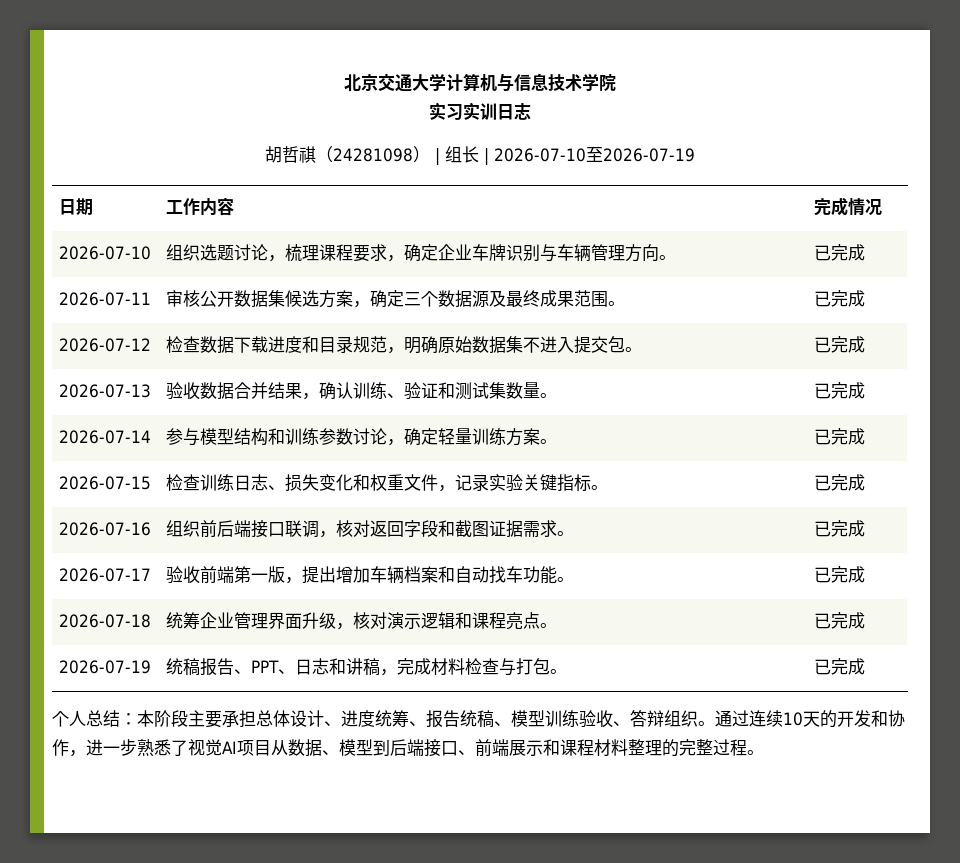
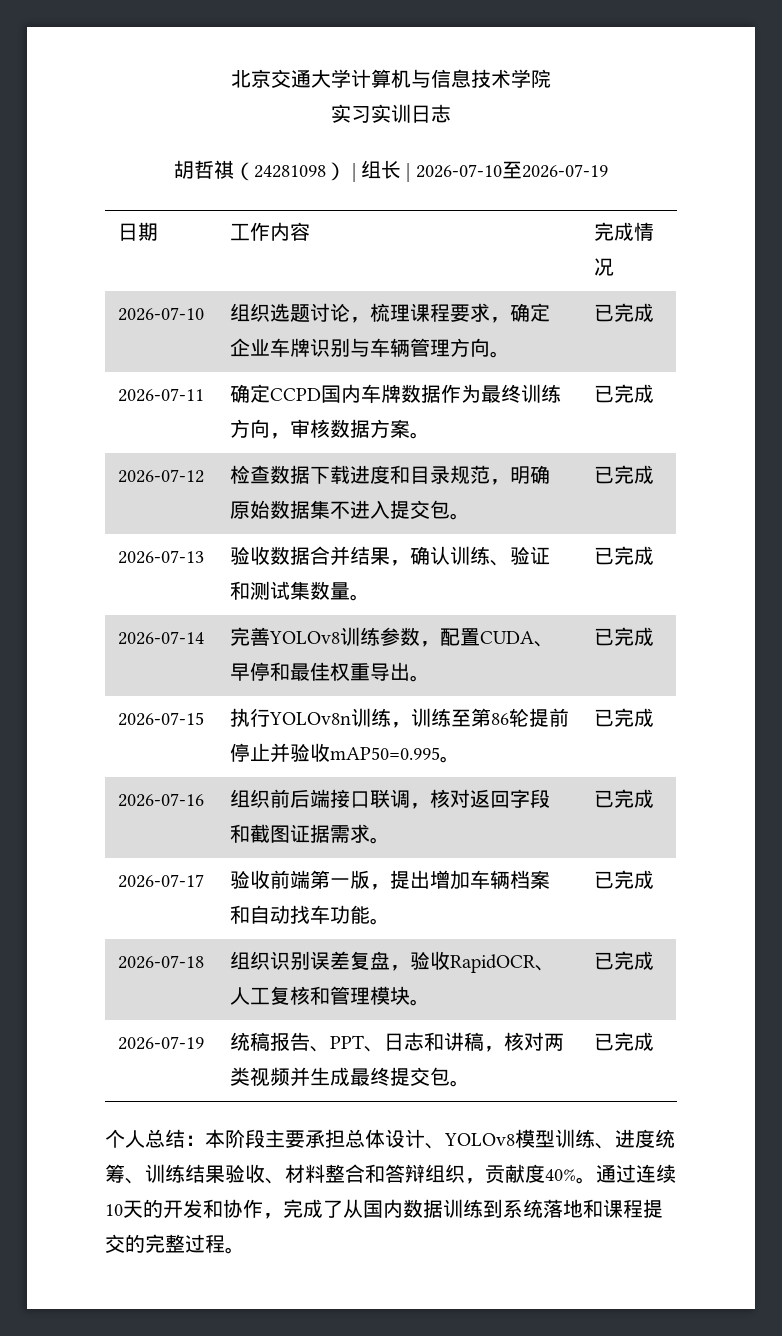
- 2026-07-11 | 审核公开数据集候选方案，确定三个数据源及最终成果范围。 | 已完成
+ 2026-07-11 | 确定CCPD国内车牌数据作为最终训练方向，审核数据方案。 | 已完成
- 2026-07-14 | 参与模型结构和训练参数讨论，确定轻量训练方案。 | 已完成
- 2026-07-15 | 检查训练日志、损失变化和权重文件，记录实验关键指标。 | 已完成
+ 2026-07-14 | 完善YOLOv8训练参数，配置CUDA、早停和最佳权重导出。 | 已完成
+ 2026-07-15 | 执行YOLOv8n训练，训练至第86轮提前停止并验收mAP50=0.995。 | 已完成
- 2026-07-18 | 统筹企业管理界面升级，核对演示逻辑和课程亮点。 | 已完成
+ 2026-07-18 | 组织识别误差复盘，验收RapidOCR、人工复核和管理模块。 | 已完成
- 2026-07-19 | 统稿报告、PPT、日志和讲稿，完成材料检查与打包。 | 已完成
+ 2026-07-19 | 统稿报告、PPT、日志和讲稿，核对两类视频并生成最终提交包。 | 已完成
- 个人总结：本阶段主要承担总体设计、进度统筹、报告统稿、模型训练验收、答辩组织。
+ 个人总结：本阶段主要承担总体设计、YOLOv8模型训练、进度统筹、训练结果验收、材料整合和答辩组织，贡献度40%。
- 通过连续10天的开发和协作，进一步熟悉了视觉AI项目从数据、模型到后端接口、前端展示和课程材料整理的完整过程。
+ 通过连续10天的开发和协作，完成了从国内数据训练到系统落地和课程提交的完整过程。

